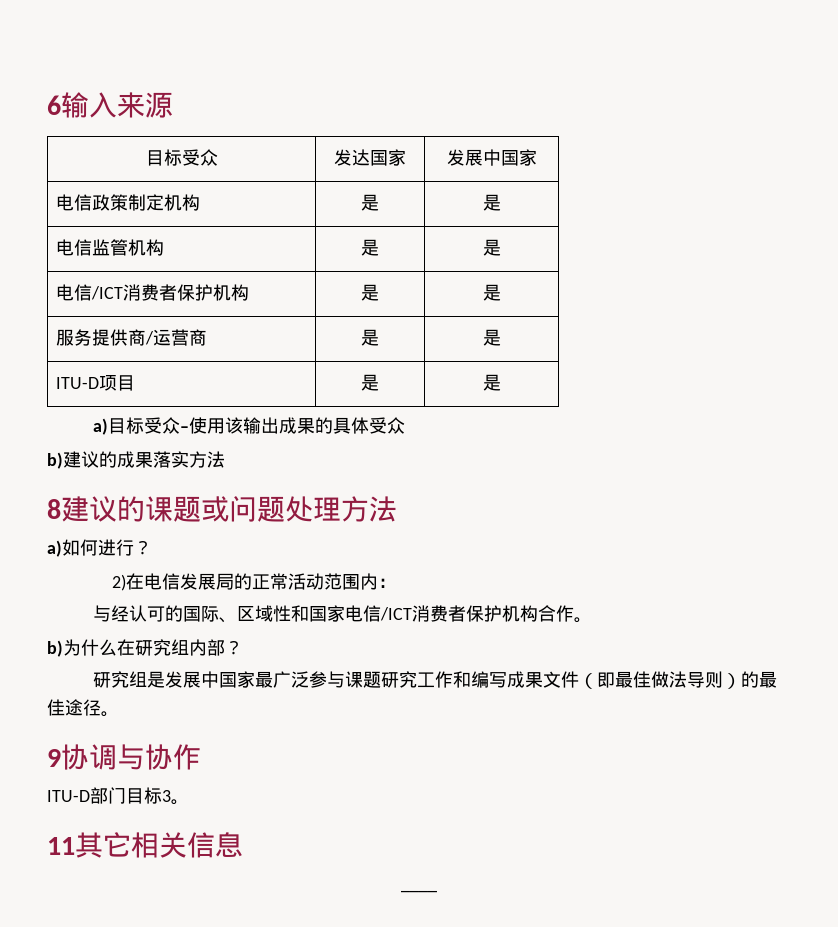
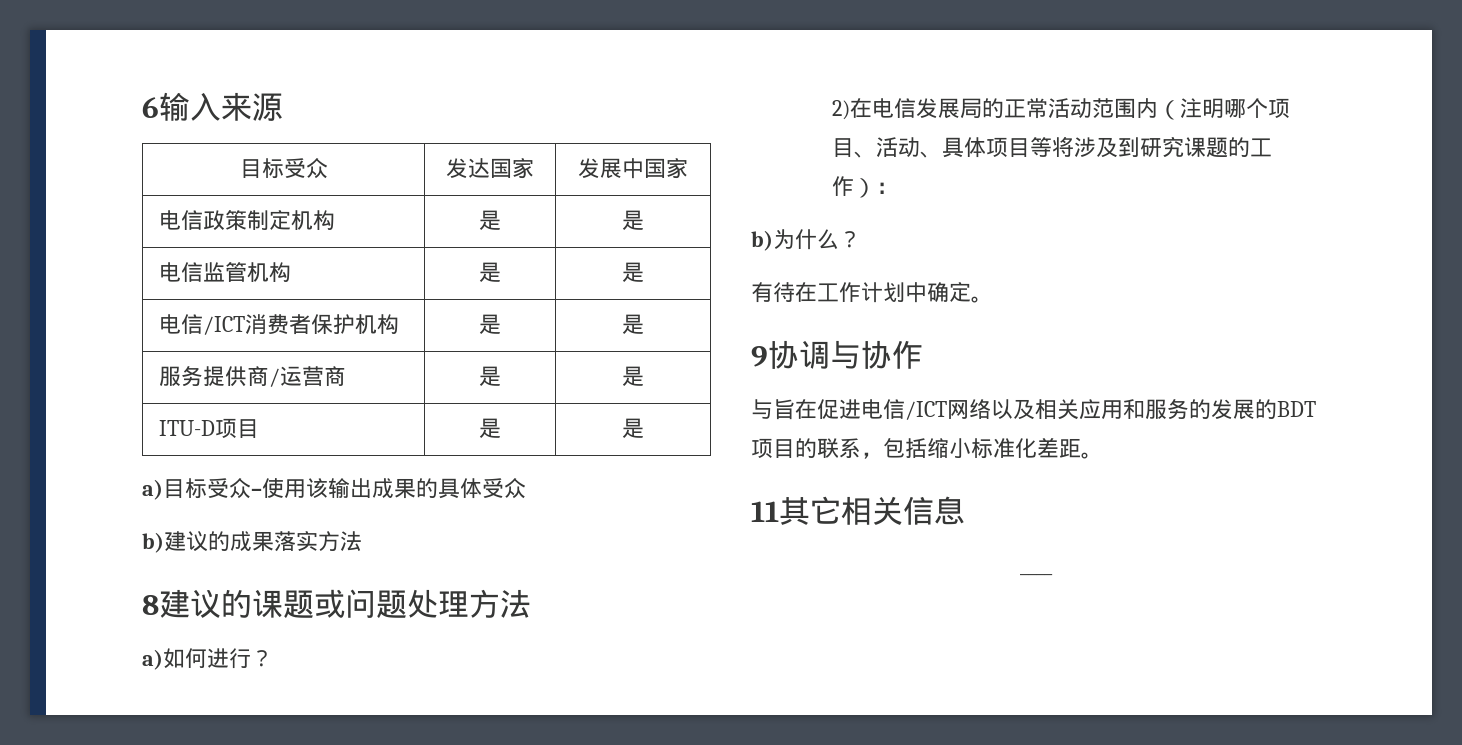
- 2)在电信发展局的正常活动范围内：
- 与经认可的国际、区域性和国家电信/ICT消费者保护机构合作。
- b)为什么在研究组内部？
- 研究组是发展中国家最广泛参与课题研究工作和编写成果文件（即最佳做法导则）的最佳途径。
+ 2)在电信发展局的正常活动范围内（注明哪个项目、活动、具体项目等将涉及到研究课题的工作）：
+ b)为什么？
+ 有待在工作计划中确定。
  9协调与协作
- ITU-D部门目标3。
+ 与旨在促进电信/ICT网络以及相关应用和服务的发展的BDT项目的联系，包括缩小标准化差距。

